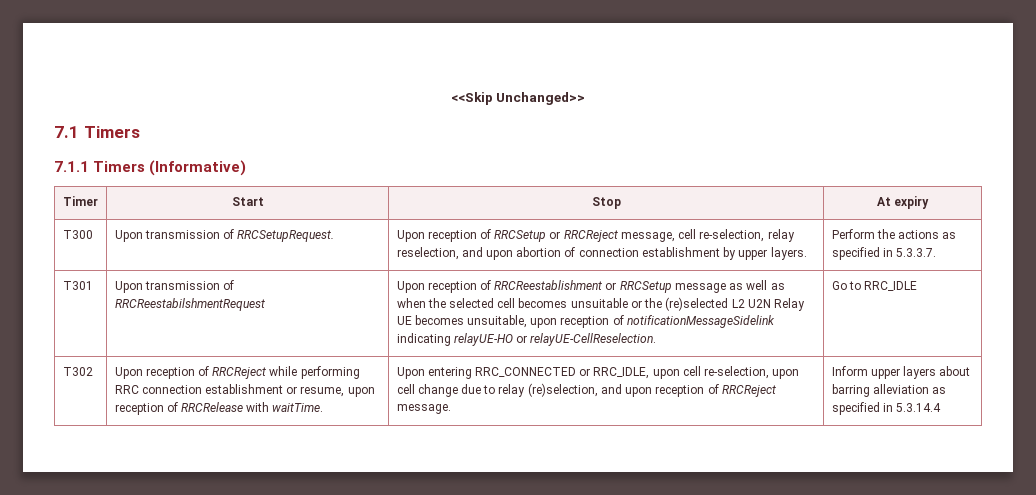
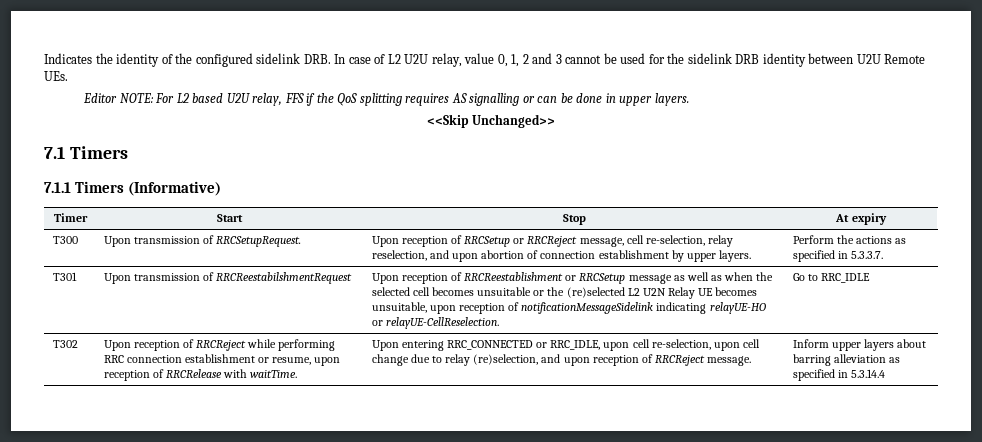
+ Indicates the identity of the configured sidelink DRB. In case of L2 U2U relay, value 0, 1, 2 and 3 cannot be used for the sidelink DRB identity between U2U Remote UEs.
+ Editor NOTE: For L2 based U2U relay, FFS if the QoS splitting requires AS signalling or can be done in upper layers.

